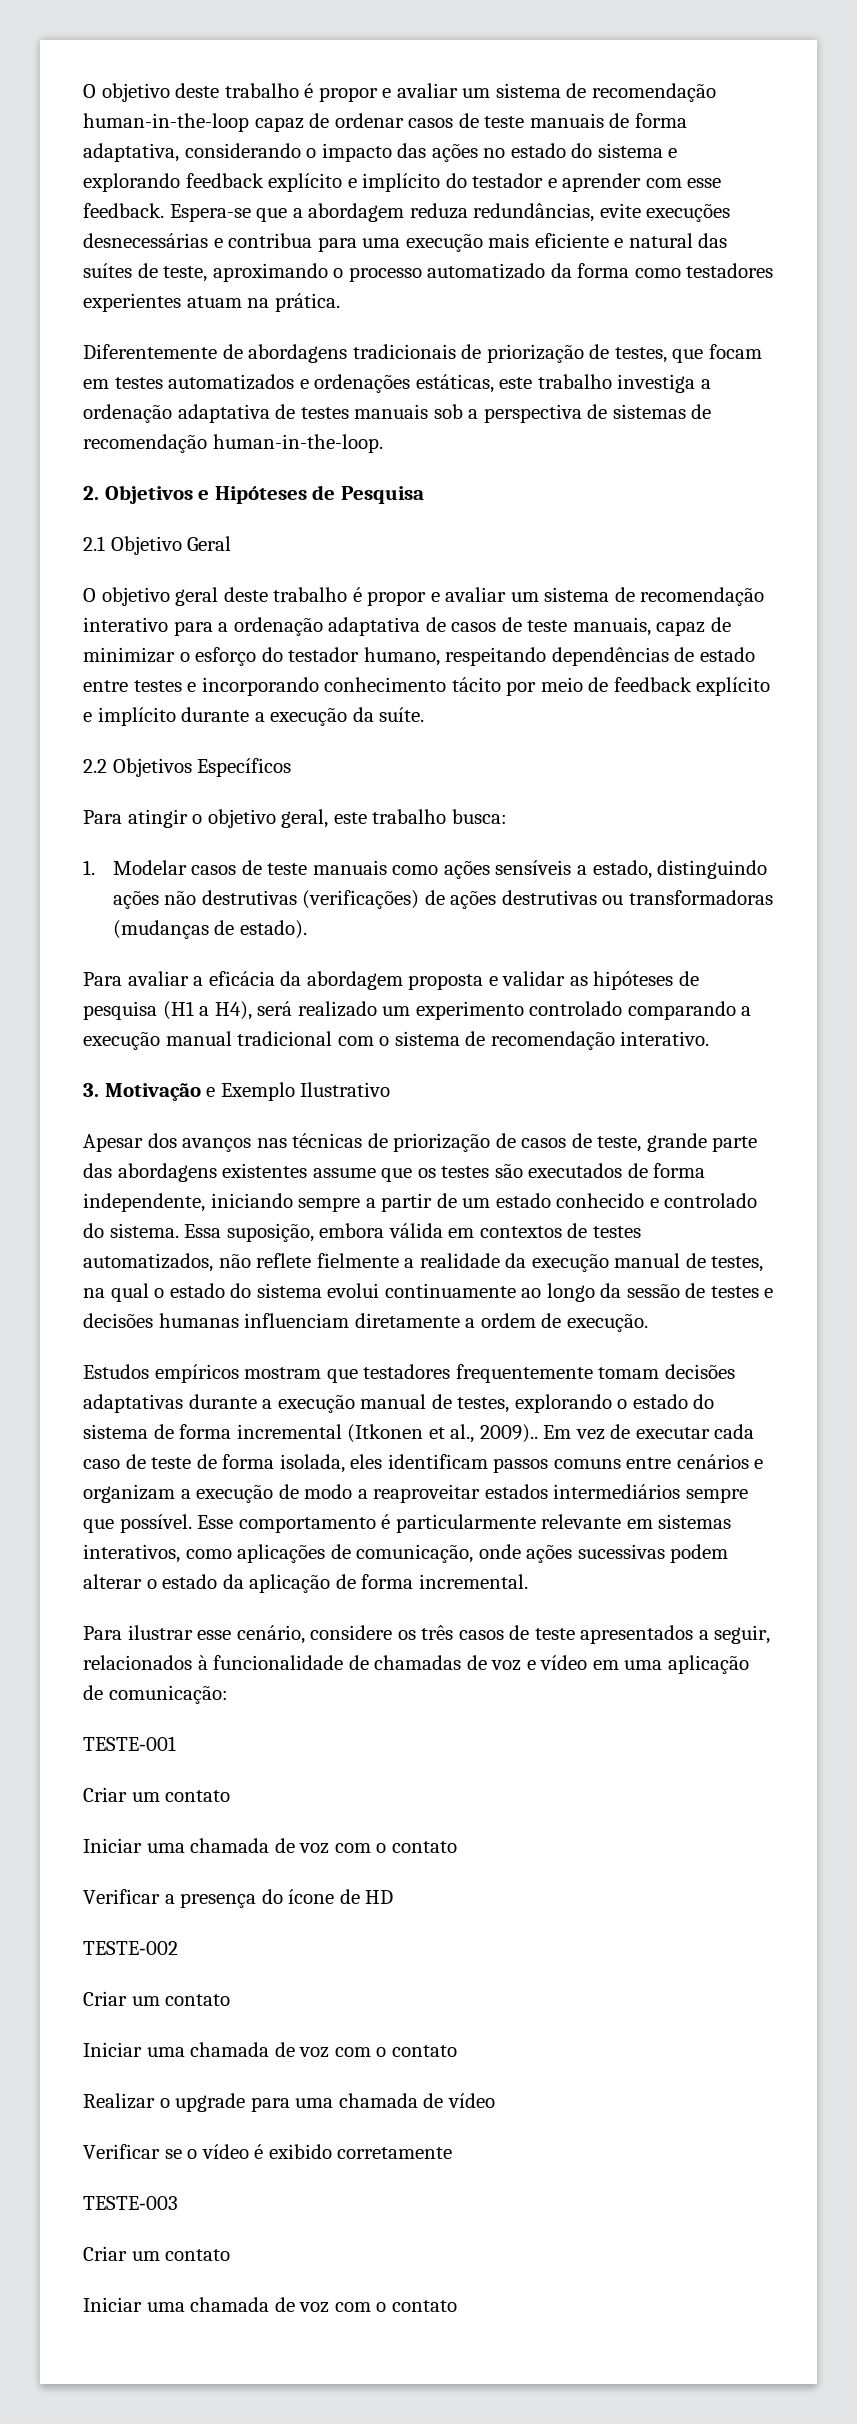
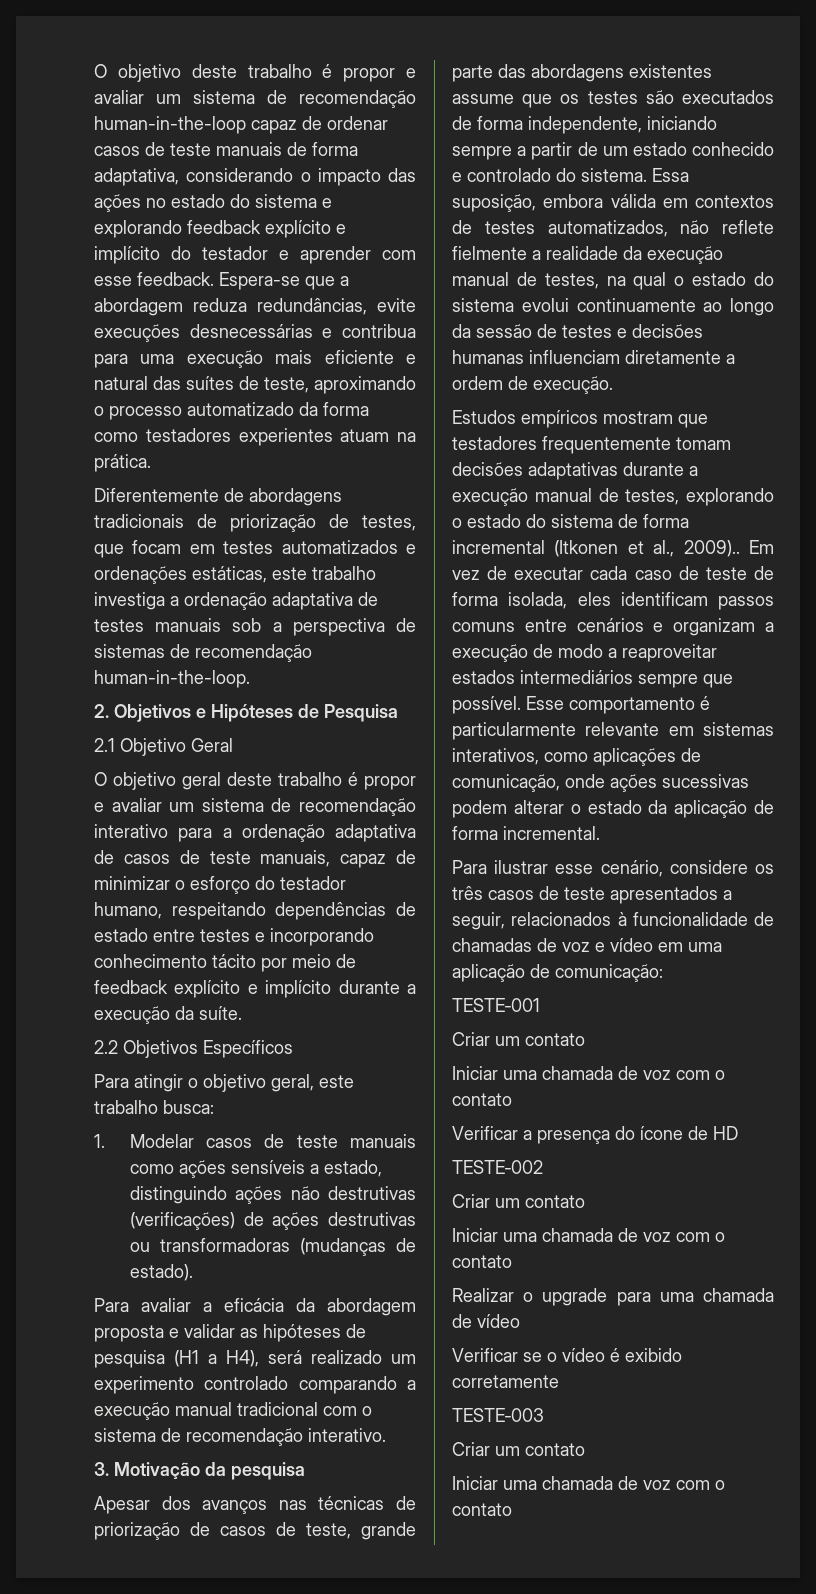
- 3. Motivação e Exemplo Ilustrativo
+ 3. Motivação da pesquisa

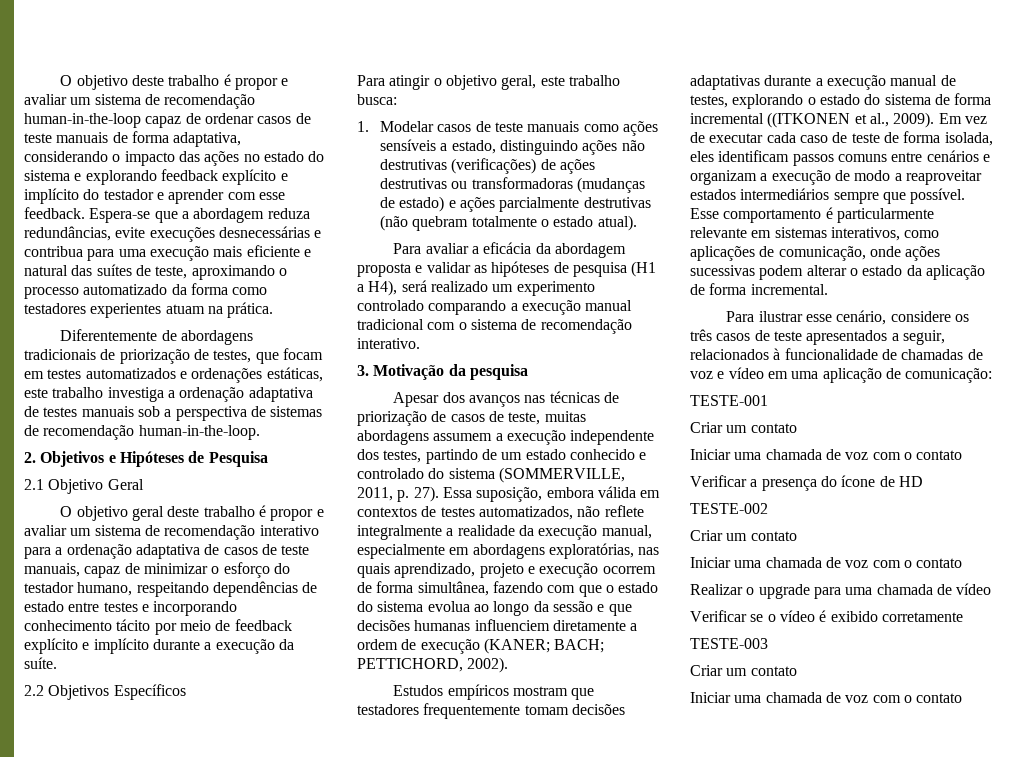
- 1. Modelar casos de teste manuais como ações sensíveis a estado, distinguindo ações não destrutivas (verificações) de ações destrutivas ou transformadoras (mudanças de estado).
+ 1. Modelar casos de teste manuais como ações sensíveis a estado, distinguindo ações não destrutivas (verificações) de ações destrutivas ou transformadoras (mudanças de estado) e ações parcialmente destrutivas (não quebram totalmente o estado atual).
- Apesar dos avanços nas técnicas de priorização de casos de teste, grande parte das abordagens existentes assume que os testes são executados de forma independente, iniciando sempre a partir de um estado conhecido e controlado do sistema.
+ Apesar dos avanços nas técnicas de priorização de casos de teste, muitas abordagens assumem a execução independente dos testes, partindo de um estado conhecido e controlado do sistema (SOMMERVILLE, 2011, p. 27).
- Essa suposição, embora válida em contextos de testes automatizados, não reflete fielmente a realidade da execução manual de testes, na qual o estado do sistema evolui continuamente ao longo da sessão de testes e decisões humanas influenciam diretamente a ordem de execução.
+ Essa suposição, embora válida em contextos de testes automatizados, não reflete integralmente a realidade da execução manual, especialmente em abordagens exploratórias, nas quais aprendizado, projeto e execução ocorrem de forma simultânea, fazendo com que o estado do sistema evolua ao longo da sessão e que decisões humanas influenciem diretamente a ordem de execução (KANER; BACH; PETTICHORD, 2002).
- Estudos empíricos mostram que testadores frequentemente tomam decisões adaptativas durante a execução manual de testes, explorando o estado do sistema de forma incremental (Itkonen et al., 2009)..
+ Estudos empíricos mostram que testadores frequentemente tomam decisões adaptativas durante a execução manual de testes, explorando o estado do sistema de forma incremental ((ITKONEN et al., 2009).

